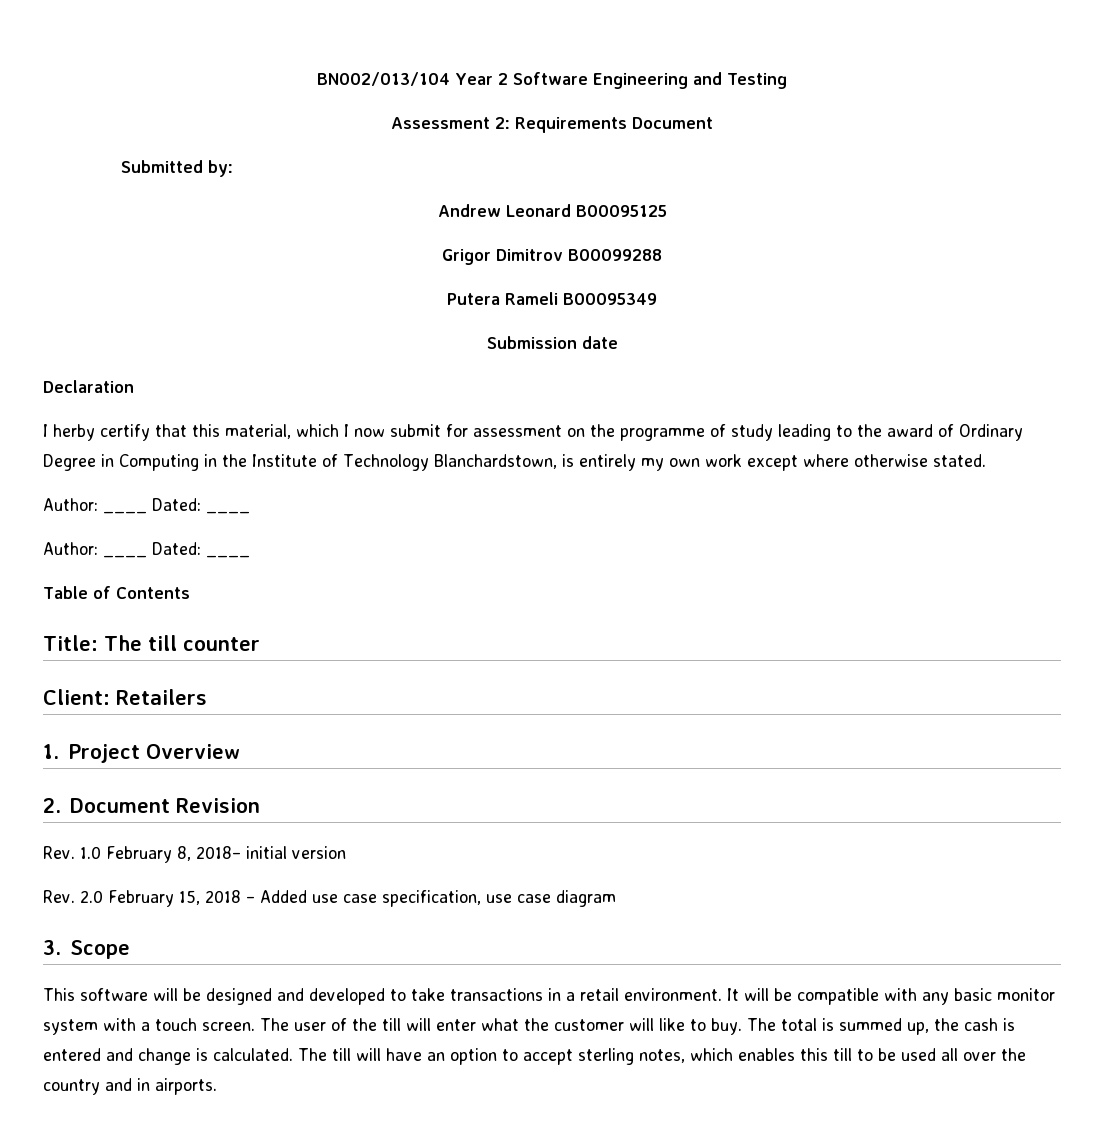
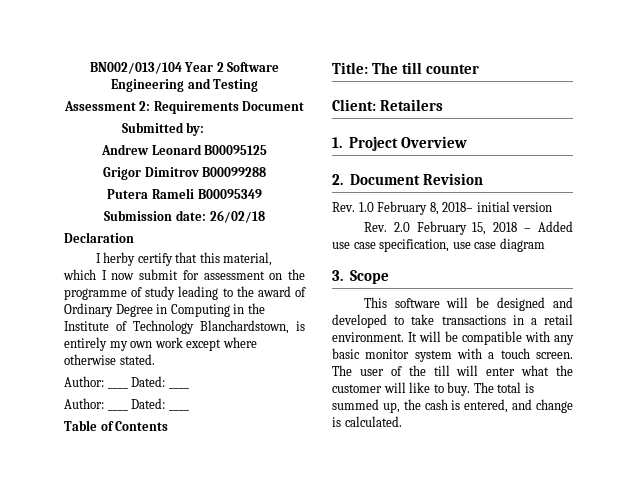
- Submission date
+ Submission date: 26/02/18
- The total is summed up, the cash is entered and change is calculated. The till will have an option to accept sterling notes, which enables this till to be used all over the country and in airports.
+ The total is summed up, the cash is entered, and change is calculated.

